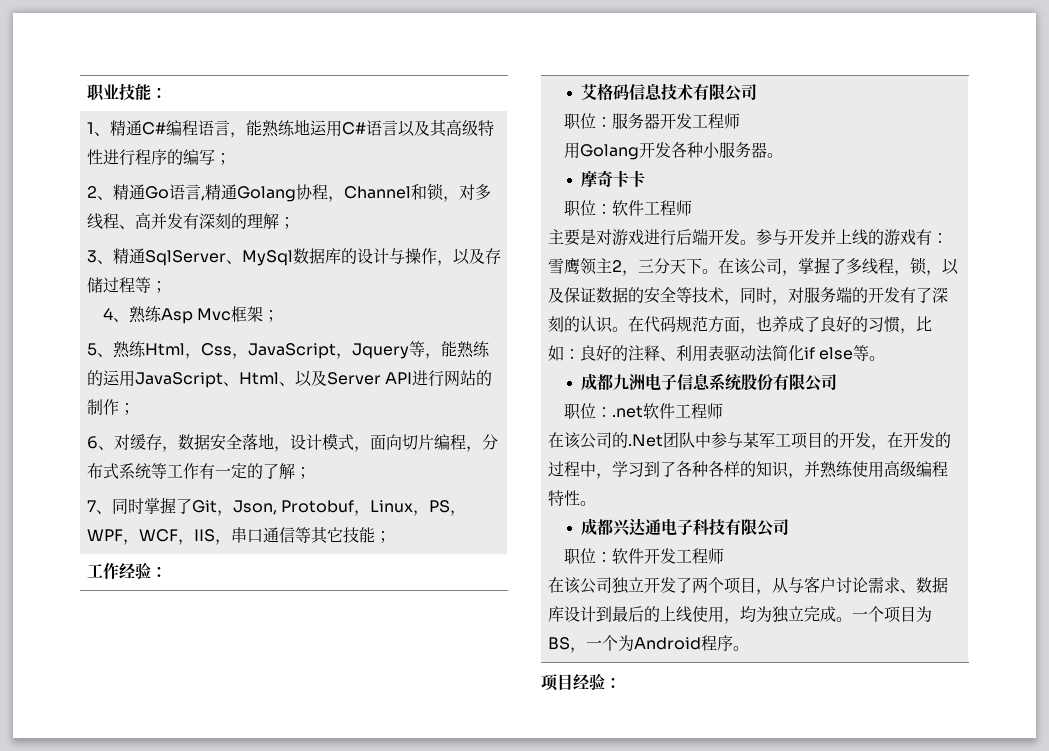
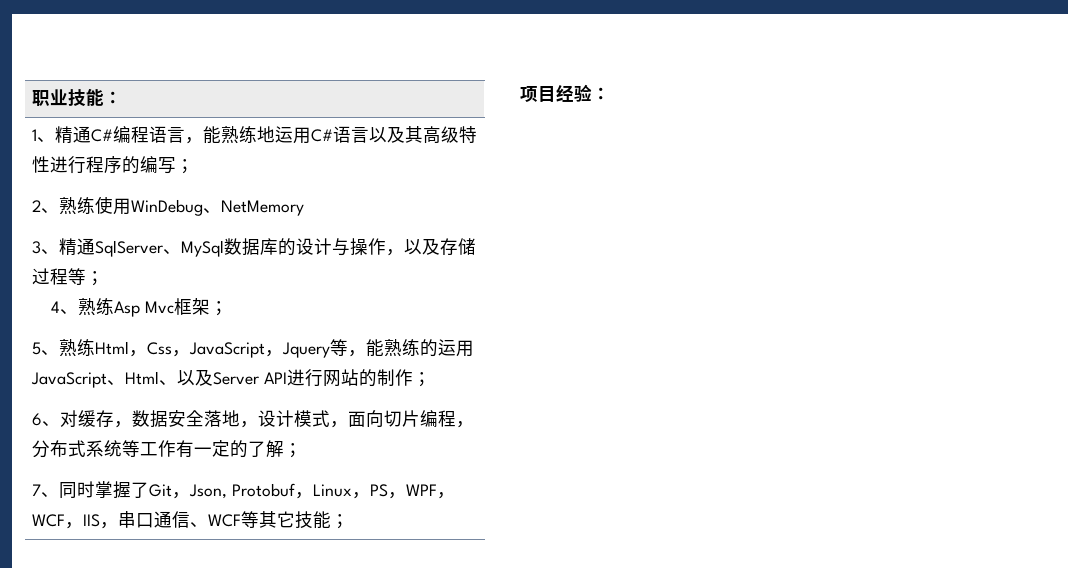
- 2、精通Go语言,精通Golang协程，Channel和锁，对多线程、高并发有深刻的理解；
+ 2、熟练使用WinDebug、NetMemory
- 7、同时掌握了Git，Json, Protobuf，Linux，PS，WPF，WCF，IIS，串口通信等其它技能；
+ 7、同时掌握了Git，Json, Protobuf，Linux，PS，WPF，WCF，IIS，串口通信、WCF等其它技能；
- 工作经验：
- 艾格码信息技术有限公司
- 职位：服务器开发工程师
- 用Golang开发各种小服务器。
- 摩奇卡卡
- 职位：软件工程师
- 主要是对游戏进行后端开发。参与开发并上线的游戏有：雪鹰领主2，三分天下。在该公司，掌握了多线程，锁，以及保证数据的安全等技术，同时，对服务端的开发有了深刻的认识。在代码规范方面，也养成了良好的习惯，比如：良好的注释、利用表驱动法简化if else等。
- 成都九洲电子信息系统股份有限公司
- 职位：.net软件工程师
- 在该公司的.Net团队中参与某军工项目的开发，在开发的过程中，学习到了各种各样的知识，并熟练使用高级编程特性。
- 成都兴达通电子科技有限公司
- 职位：软件开发工程师
- 在该公司独立开发了两个项目，从与客户讨论需求、数据库设计到最后的上线使用，均为独立完成。一个项目为BS，一个为Android程序。

